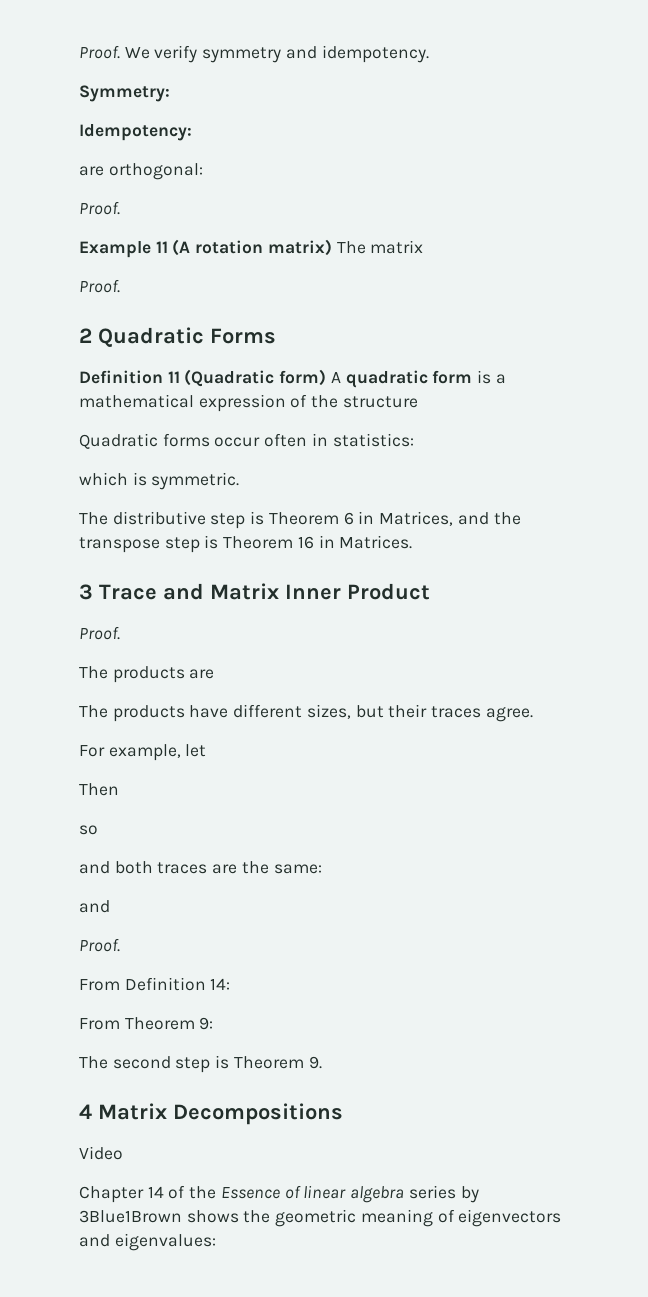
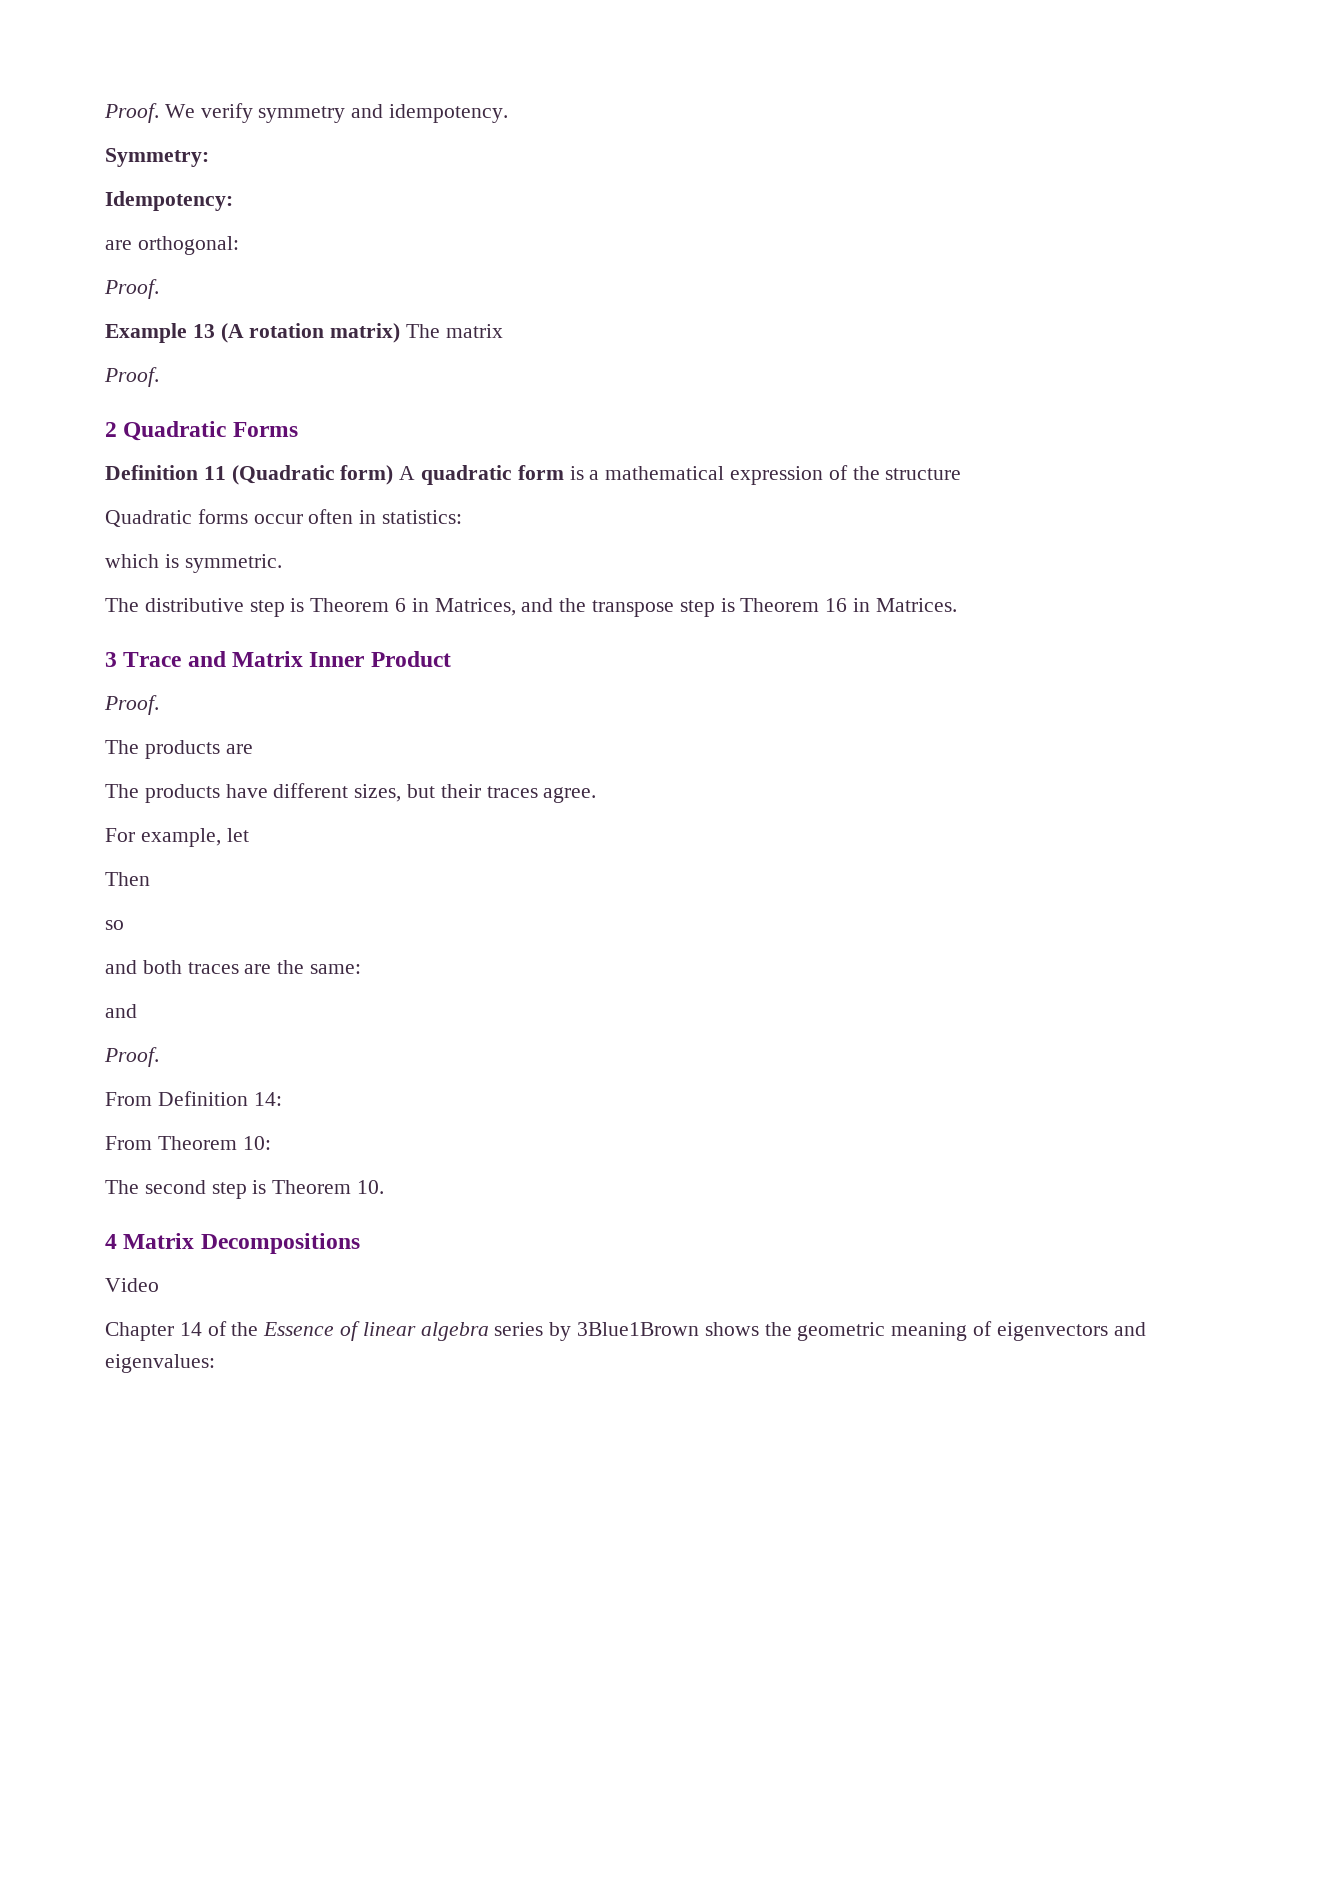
- Example 11 (A rotation matrix) The matrix
+ Example 13 (A rotation matrix) The matrix
- From Theorem 9:
+ From Theorem 10:
- The second step is Theorem 9.
+ The second step is Theorem 10.

